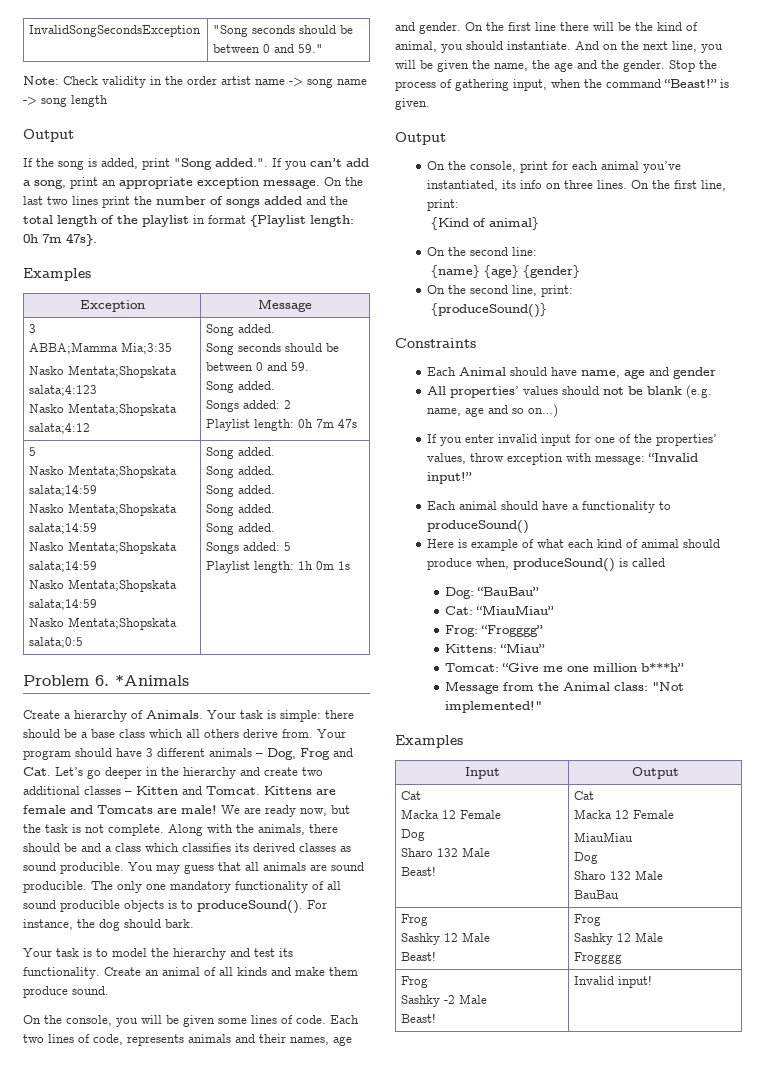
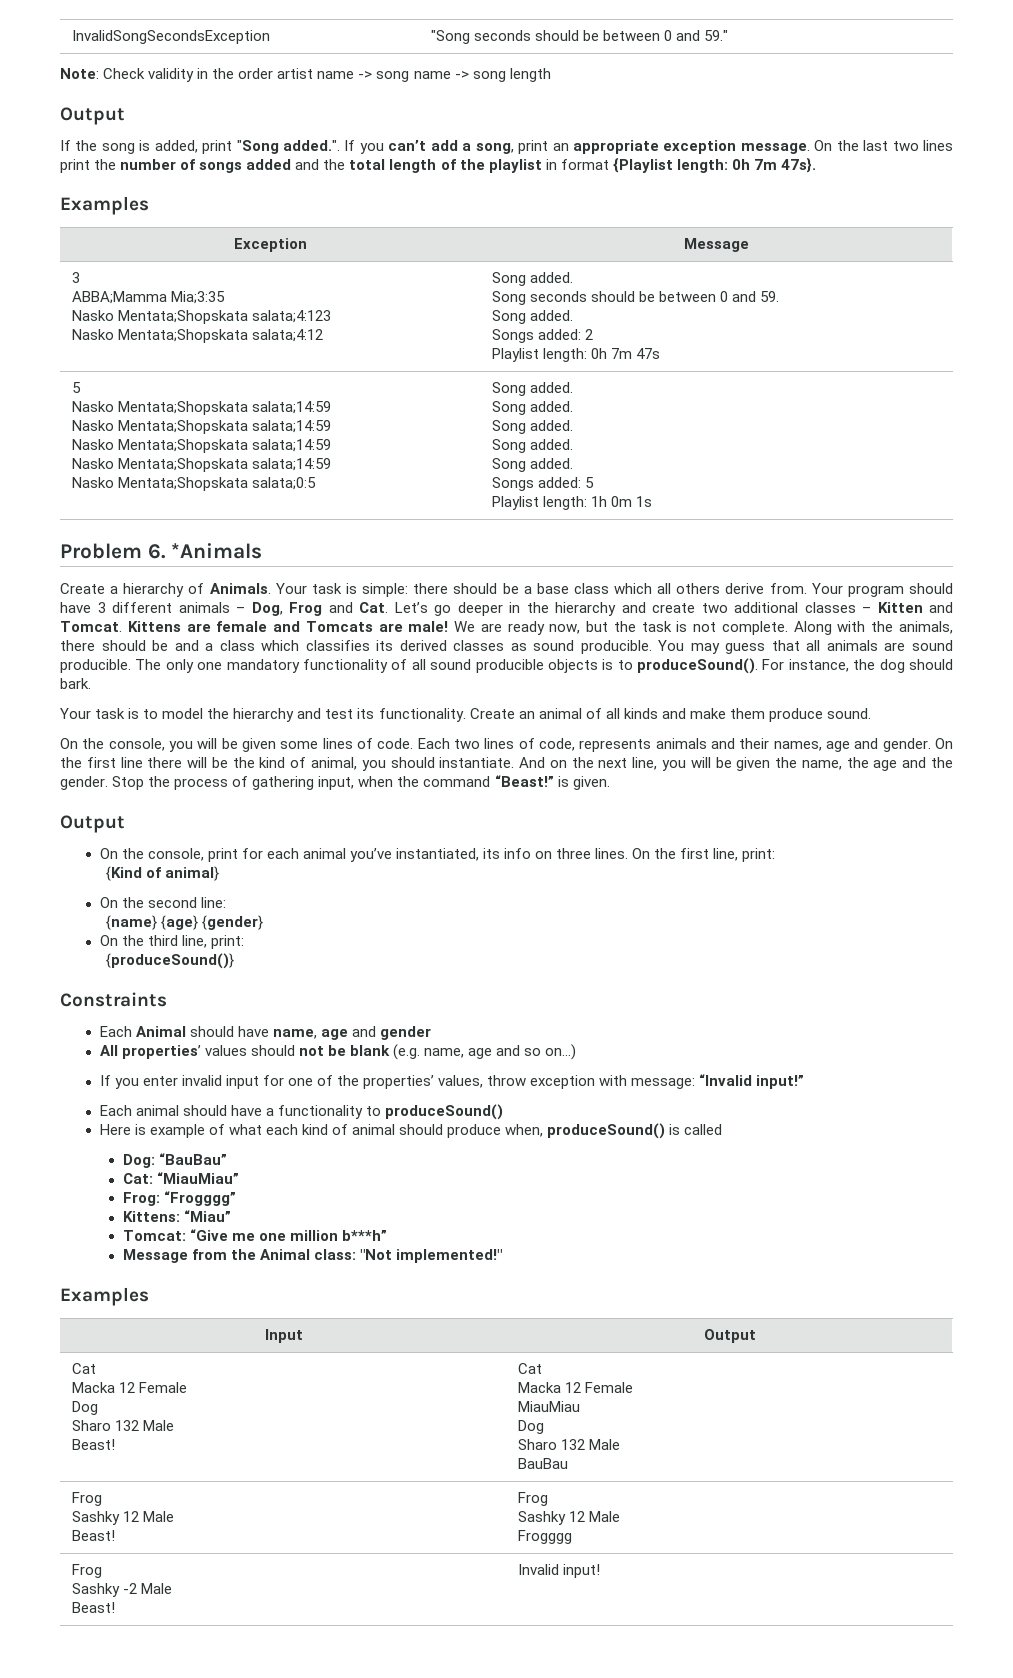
- On the second line, print:
+ On the third line, print:

